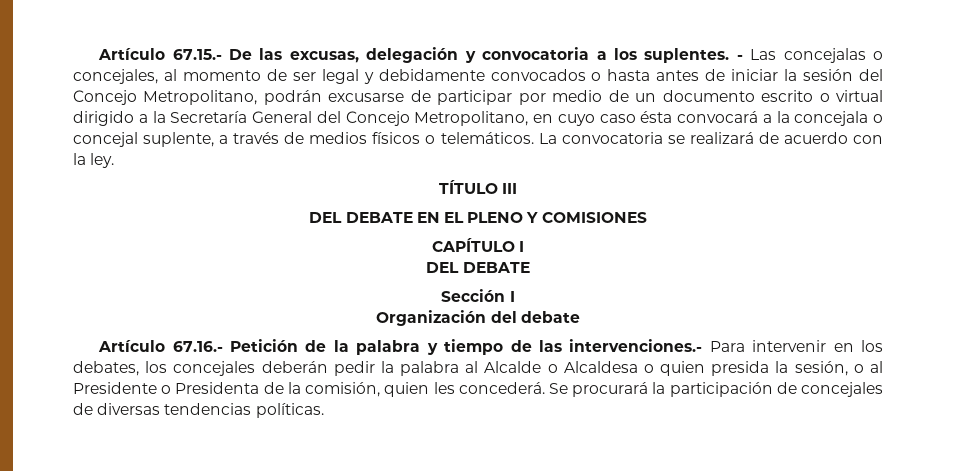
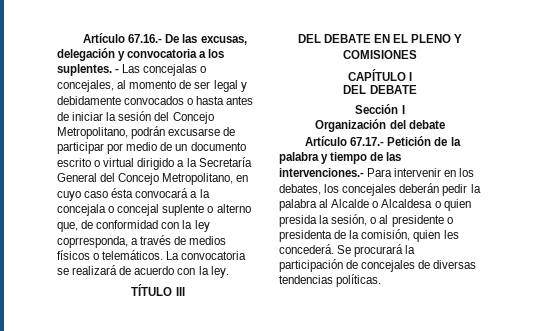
- Artículo 67.15.- De las excusas, delegación y convocatoria a los suplentes.
+ Artículo 67.16.- De las excusas, delegación y convocatoria a los suplentes.
- - Las concejalas o concejales, al momento de ser legal y debidamente convocados o hasta antes de iniciar la sesión del Concejo Metropolitano, podrán excusarse de participar por medio de un documento escrito o virtual dirigido a la Secretaría General del Concejo Metropolitano, en cuyo caso ésta convocará a la concejala o concejal suplente, a través de medios físicos o telemáticos.
+ - Las concejalas o concejales, al momento de ser legal y debidamente convocados o hasta antes de iniciar la sesión del Concejo Metropolitano, podrán excusarse de participar por medio de un documento escrito o virtual dirigido a la Secretaría General del Concejo Metropolitano, en cuyo caso ésta convocará a la concejala o concejal suplente o alterno que, de conformidad con la ley coprresponda, a través de medios físicos o telemáticos.
- Artículo 67.16.- Petición de la palabra y tiempo de las intervenciones.- Para intervenir en los debates, los concejales deberán pedir la palabra al Alcalde o Alcaldesa o quien presida la sesión, o al Presidente o Presidenta de la comisión, quien les concederá.
+ Artículo 67.17.- Petición de la palabra y tiempo de las intervenciones.- Para intervenir en los debates, los concejales deberán pedir la palabra al Alcalde o Alcaldesa o quien presida la sesión, o al presidente o presidenta de la comisión, quien les concederá.

